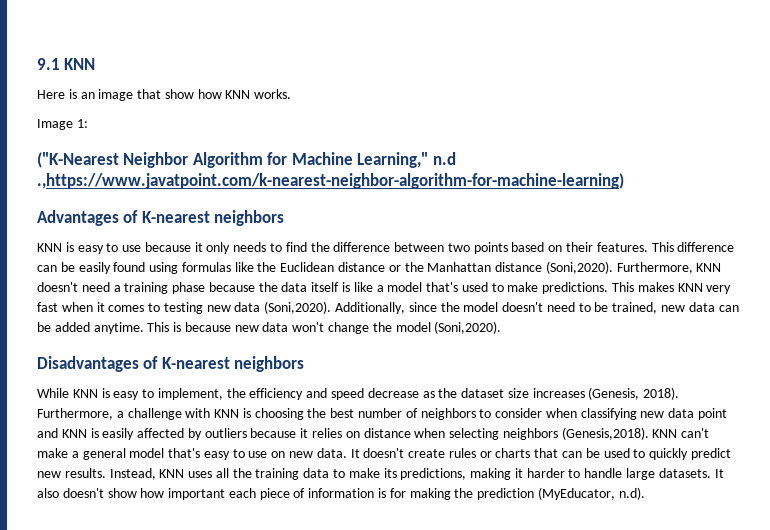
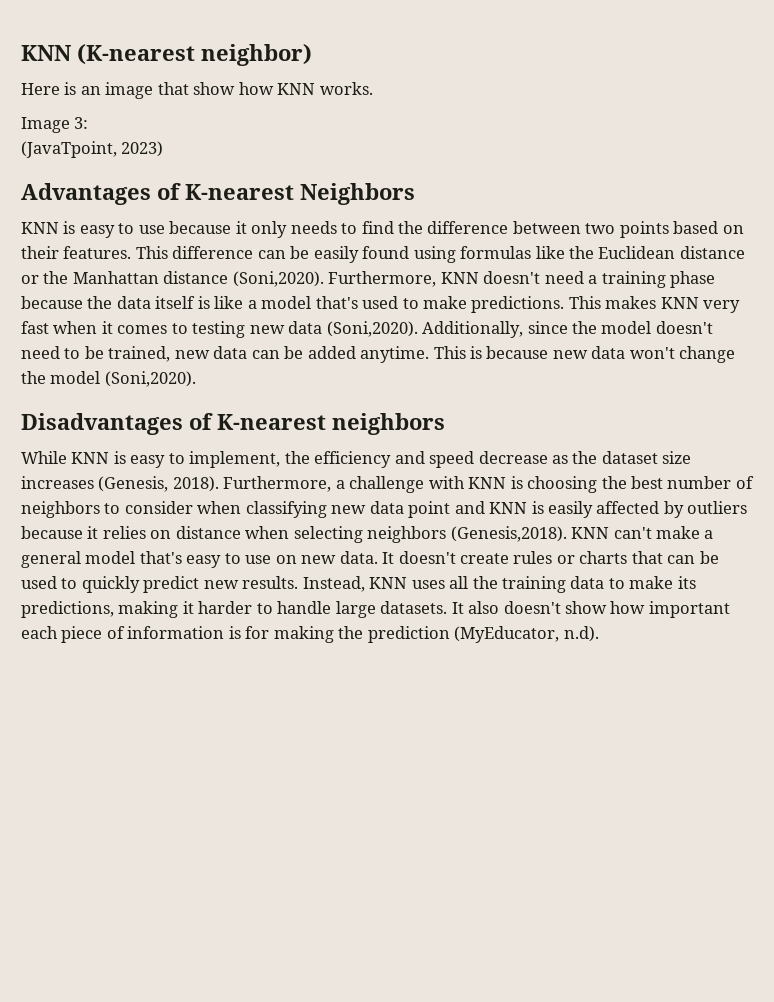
- 9.1 KNN
+ KNN (K-nearest neighbor)
- Image 1:
- ("K-Nearest Neighbor Algorithm for Machine Learning," n.d .,https://www.javatpoint.com/k-nearest-neighbor-algorithm-for-machine-learning)
+ Image 3:
+ (JavaTpoint, 2023)
- Advantages of K-nearest neighbors
+ Advantages of K-nearest Neighbors

